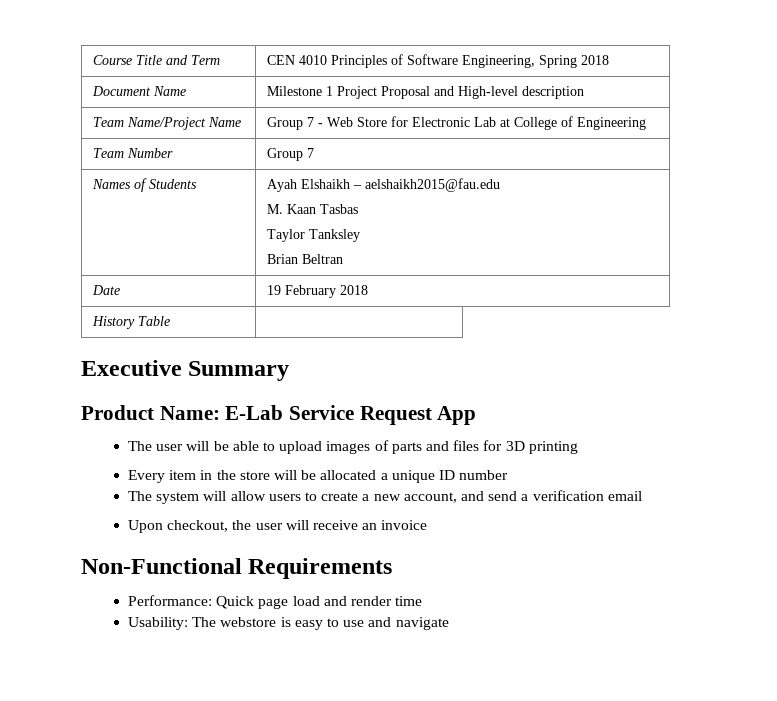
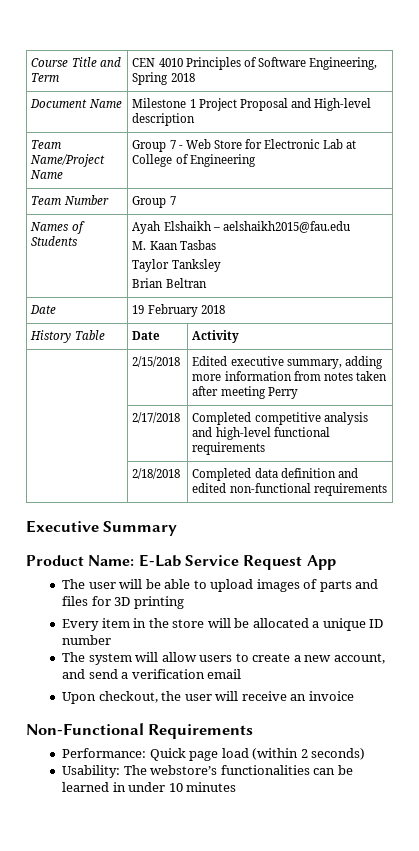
- History Table |
+ History Table | Date | Activity
+ | 2/15/2018 | Edited executive summary, adding more information from notes taken after meeting Perry
+ | 2/17/2018 | Completed competitive analysis and high-level functional requirements
+ | 2/18/2018 | Completed data definition and edited non-functional requirements
- Performance: Quick page load and render time
+ Performance: Quick page load (within 2 seconds)
- Usability: The webstore is easy to use and navigate
+ Usability: The webstore’s functionalities can be learned in under 10 minutes

